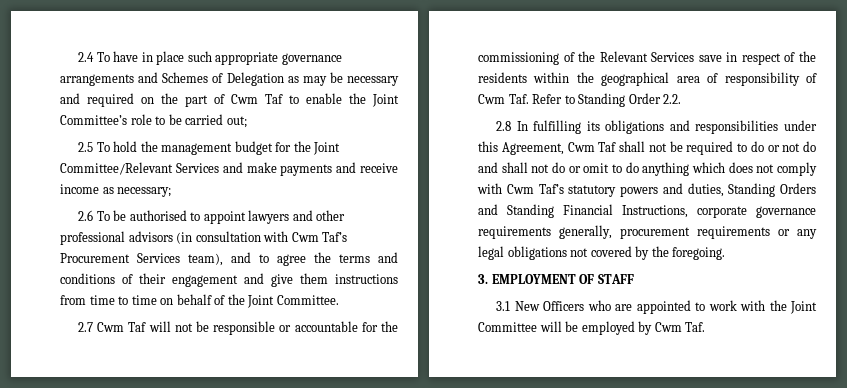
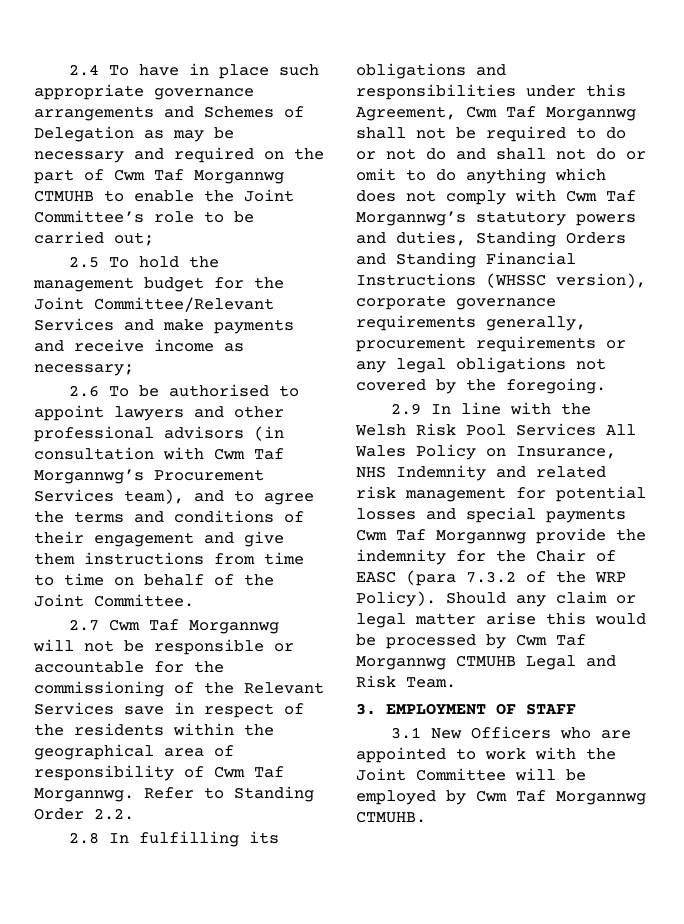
- 2.4 To have in place such appropriate governance arrangements and Schemes of Delegation as may be necessary and required on the part of Cwm Taf to enable the Joint Committee’s role to be carried out;
+ 2.4 To have in place such appropriate governance arrangements and Schemes of Delegation as may be necessary and required on the part of Cwm Taf Morgannwg CTMUHB to enable the Joint Committee’s role to be carried out;
- 2.6 To be authorised to appoint lawyers and other professional advisors (in consultation with Cwm Taf’s Procurement Services team), and to agree the terms and conditions of their engagement and give them instructions from time to time on behalf of the Joint Committee.
+ 2.6 To be authorised to appoint lawyers and other professional advisors (in consultation with Cwm Taf Morgannwg’s Procurement Services team), and to agree the terms and conditions of their engagement and give them instructions from time to time on behalf of the Joint Committee.
- 2.7 Cwm Taf will not be responsible or accountable for the commissioning of the Relevant Services save in respect of the residents within the geographical area of responsibility of Cwm Taf. Refer to Standing Order 2.2.
+ 2.7 Cwm Taf Morgannwg will not be responsible or accountable for the commissioning of the Relevant Services save in respect of the residents within the geographical area of responsibility of Cwm Taf Morgannwg. Refer to Standing Order 2.2.
- 2.8 In fulfilling its obligations and responsibilities under this Agreement, Cwm Taf shall not be required to do or not do and shall not do or omit to do anything which does not comply with Cwm Taf’s statutory powers and duties, Standing Orders and Standing Financial Instructions, corporate governance requirements generally, procurement requirements or any legal obligations not covered by the foregoing.
+ 2.8 In fulfilling its obligations and responsibilities under this Agreement, Cwm Taf Morgannwg shall not be required to do or not do and shall not do or omit to do anything which does not comply with Cwm Taf Morgannwg’s statutory powers and duties, Standing Orders and Standing Financial Instructions (WHSSC version), corporate governance requirements generally, procurement requirements or any legal obligations not covered by the foregoing.
+ 2.9 In line with the Welsh Risk Pool Services All Wales Policy on Insurance, NHS Indemnity and related risk management for potential losses and special payments Cwm Taf Morgannwg provide the indemnity for the Chair of EASC (para 7.3.2 of the WRP Policy). Should any claim or legal matter arise this would be processed by Cwm Taf Morgannwg CTMUHB Legal and Risk Team.
- 3.1 New Officers who are appointed to work with the Joint Committee will be employed by Cwm Taf.
+ 3.1 New Officers who are appointed to work with the Joint Committee will be employed by Cwm Taf Morgannwg CTMUHB.

